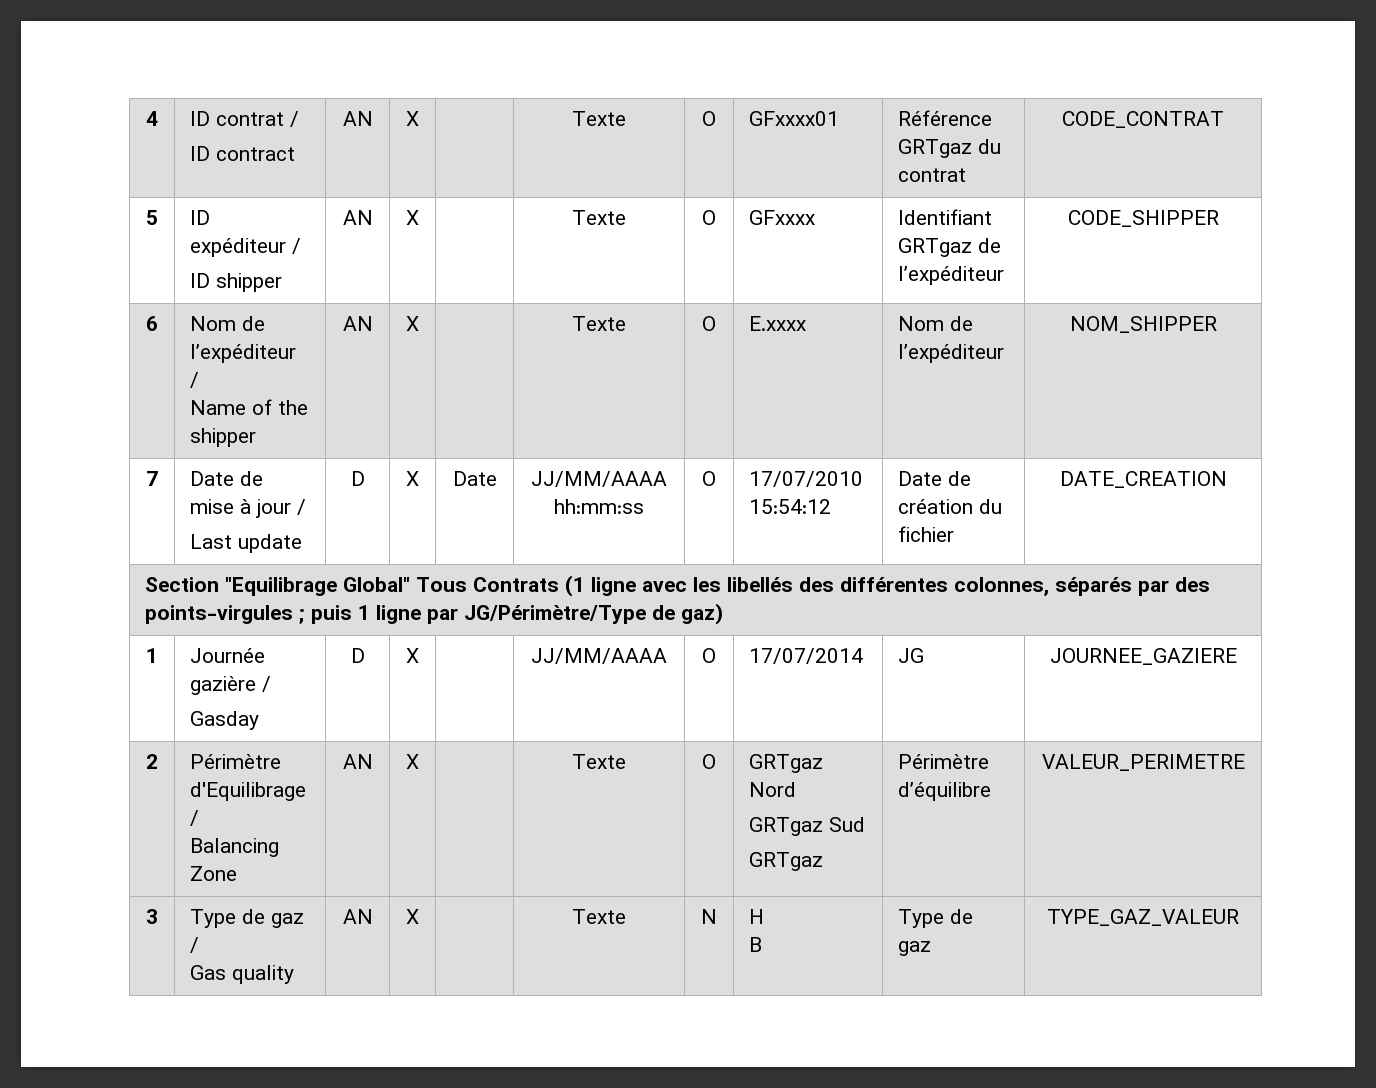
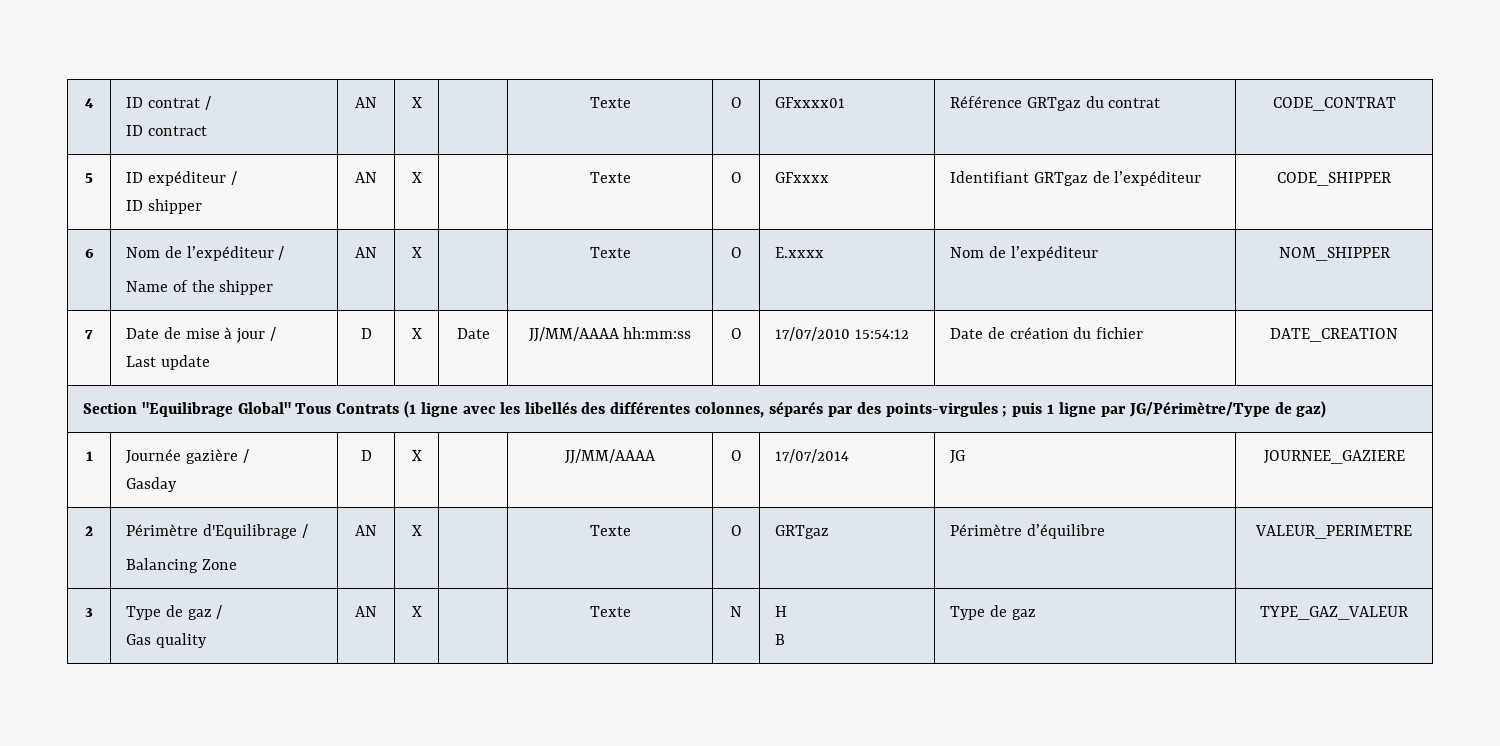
  2 | Périmètre d'Equilibrage /
- Balancing Zone | AN | X | | Texte | O | GRTgaz Nord
- GRTgaz Sud
- GRTgaz | Périmètre d’équilibre | VALEUR_PERIMETRE
+ Balancing Zone | AN | X | | Texte | O | GRTgaz | Périmètre d’équilibre | VALEUR_PERIMETRE

